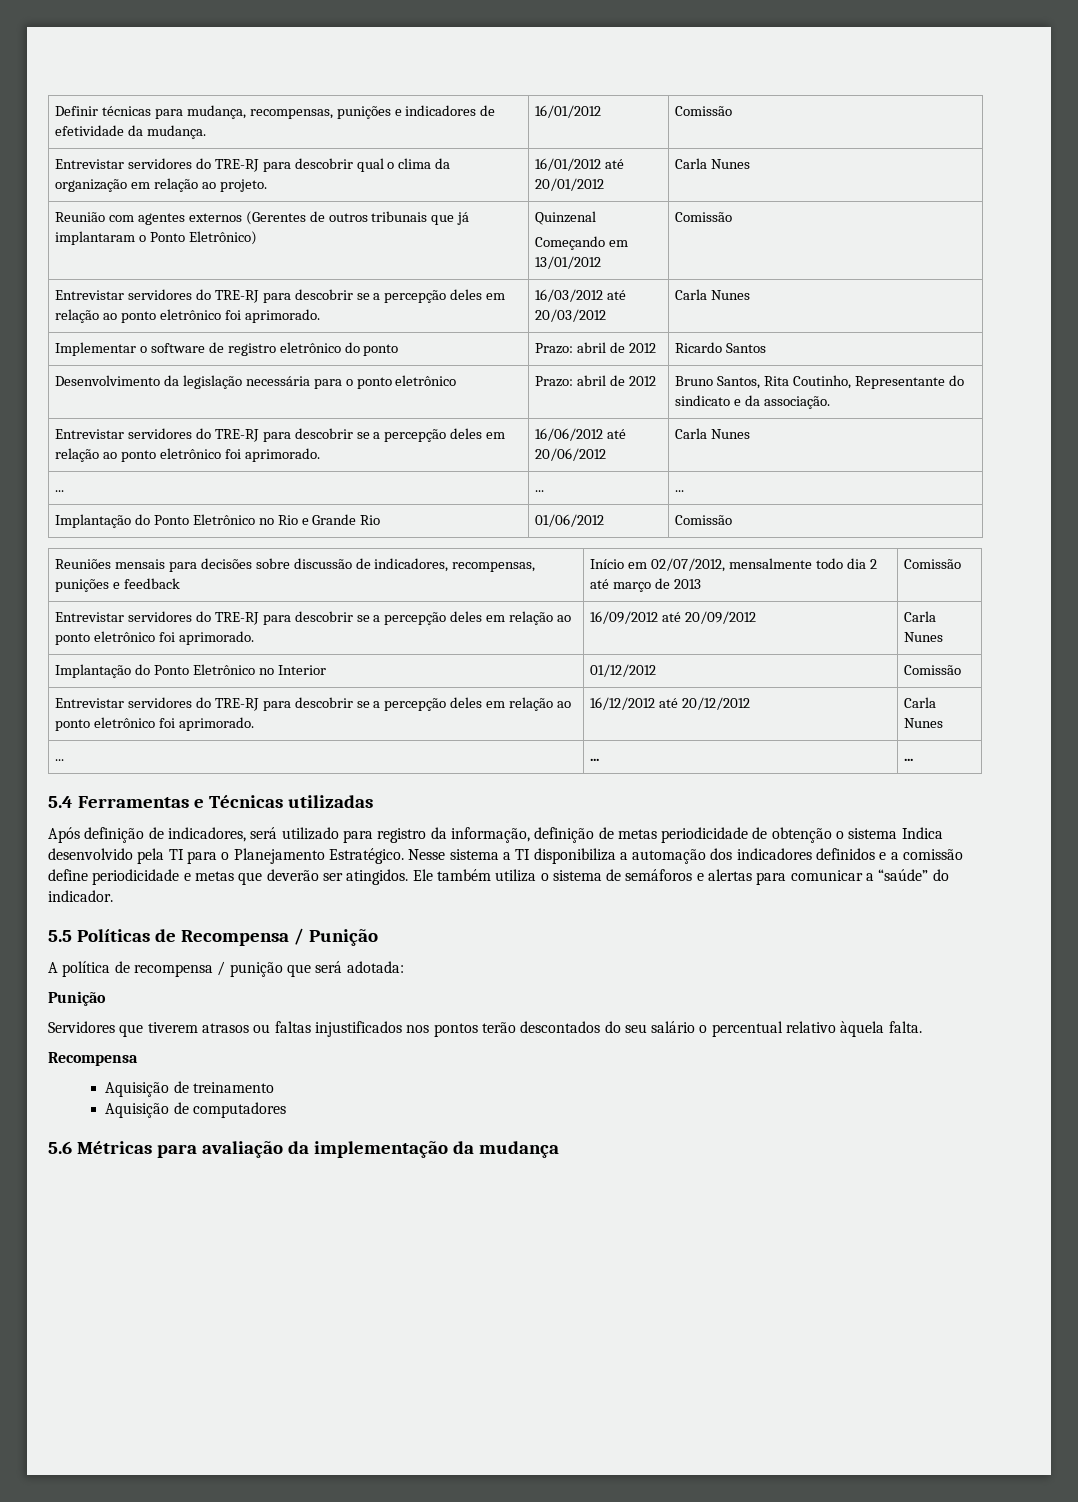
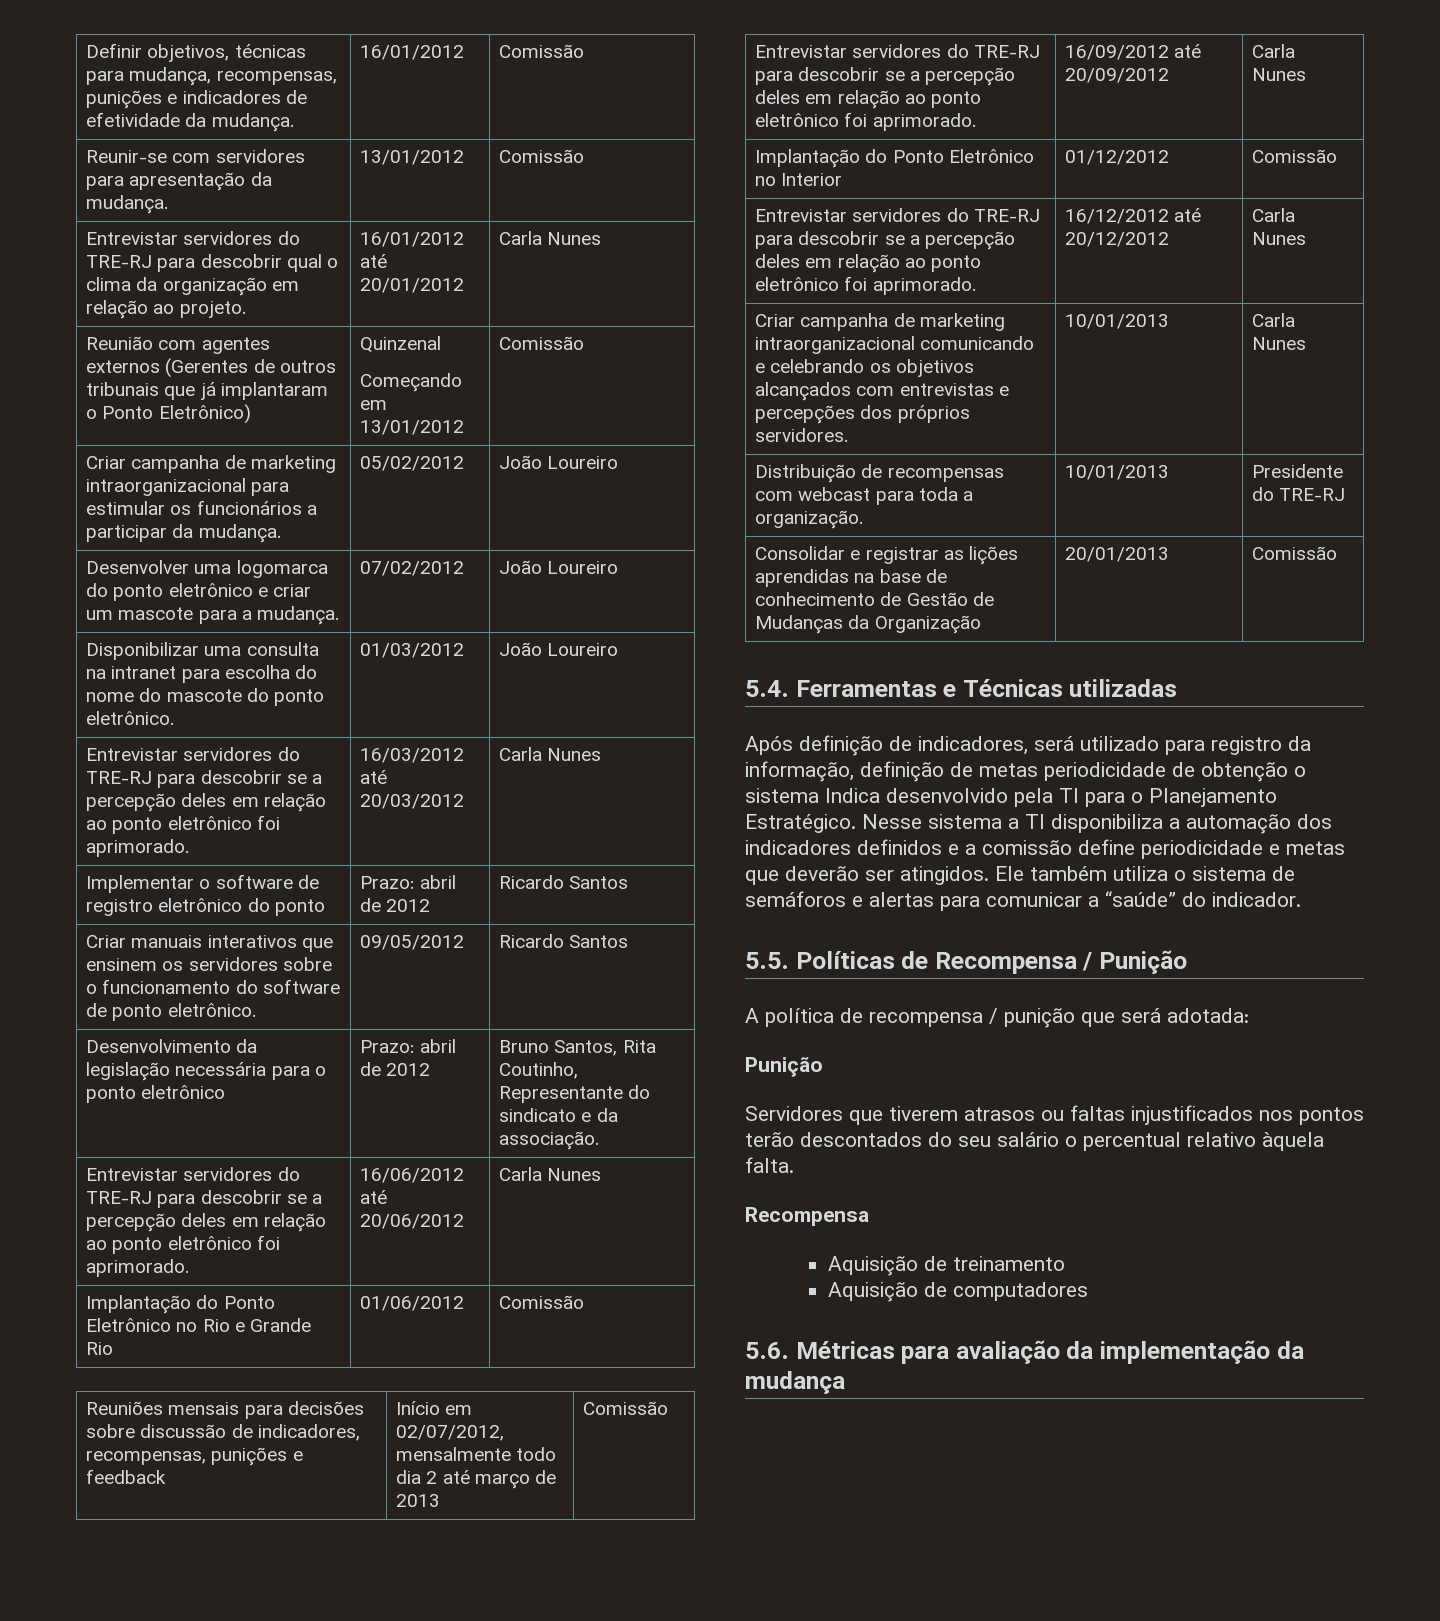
- Definir técnicas para mudança, recompensas, punições e indicadores de efetividade da mudança. | 16/01/2012 | Comissão
+ Definir objetivos, técnicas para mudança, recompensas, punições e indicadores de efetividade da mudança. | 16/01/2012 | Comissão
+ Reunir-se com servidores para apresentação da mudança. | 13/01/2012 | Comissão
+ Criar campanha de marketing intraorganizacional para estimular os funcionários a participar da mudança. | 05/02/2012 | João Loureiro
+ Desenvolver uma logomarca do ponto eletrônico e criar um mascote para a mudança. | 07/02/2012 | João Loureiro
+ Disponibilizar uma consulta na intranet para escolha do nome do mascote do ponto eletrônico. | 01/03/2012 | João Loureiro
+ Criar manuais interativos que ensinem os servidores sobre o funcionamento do software de ponto eletrônico. | 09/05/2012 | Ricardo Santos
  Entrevistar servidores do TRE-RJ para descobrir se a percepção deles em relação ao ponto eletrônico foi aprimorado. | 16/06/2012 até 20/06/2012 | Carla Nunes
- ... | ... | ...
  Entrevistar servidores do TRE-RJ para descobrir se a percepção deles em relação ao ponto eletrônico foi aprimorado. | 16/12/2012 até 20/12/2012 | Carla Nunes
- ... | ... | ...
- 5.4 Ferramentas e Técnicas utilizadas
+ Criar campanha de marketing intraorganizacional comunicando e celebrando os objetivos alcançados com entrevistas e percepções dos próprios servidores. | 10/01/2013 | Carla Nunes
+ Distribuição de recompensas com webcast para toda a organização. | 10/01/2013 | Presidente do TRE-RJ
+ Consolidar e registrar as lições aprendidas na base de conhecimento de Gestão de Mudanças da Organização | 20/01/2013 | Comissão
+ 5.4. Ferramentas e Técnicas utilizadas
- 5.5 Políticas de Recompensa / Punição
+ 5.5. Políticas de Recompensa / Punição
- 5.6 Métricas para avaliação da implementação da mudança
+ 5.6. Métricas para avaliação da implementação da mudança

